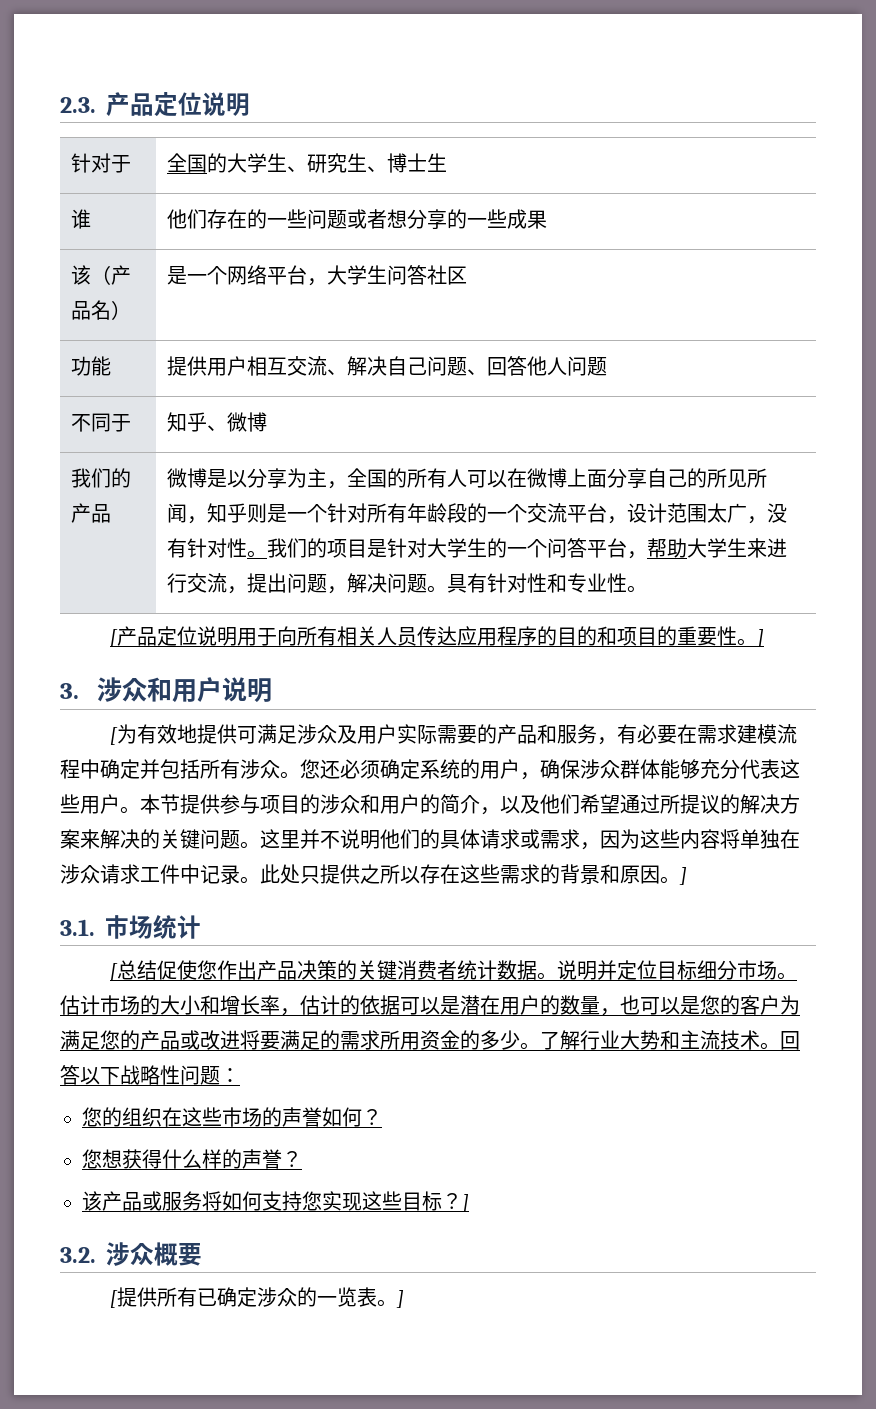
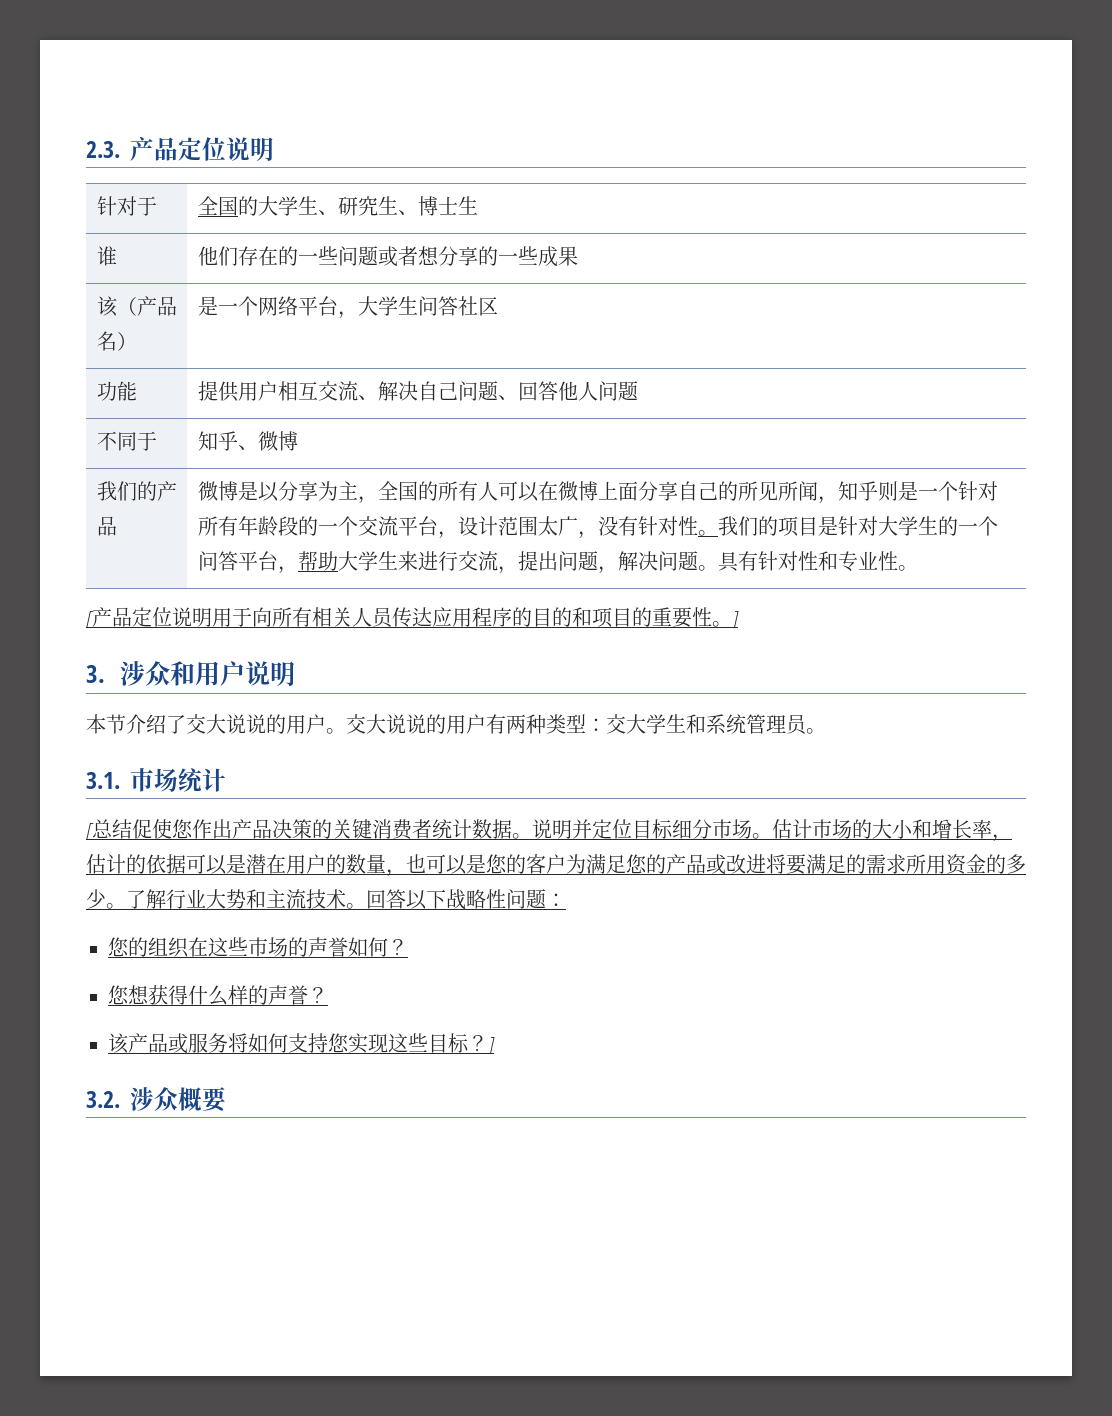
- [为有效地提供可满足涉众及用户实际需要的产品和服务，有必要在需求建模流程中确定并包括所有涉众。您还必须确定系统的用户，确保涉众群体能够充分代表这些用户。本节提供参与项目的涉众和用户的简介，以及他们希望通过所提议的解决方案来解决的关键问题。这里并不说明他们的具体请求或需求，因为这些内容将单独在涉众请求工件中记录。此处只提供之所以存在这些需求的背景和原因。]
+ 本节介绍了交大说说的用户。交大说说的用户有两种类型：交大学生和系统管理员。
- [提供所有已确定涉众的一览表。]

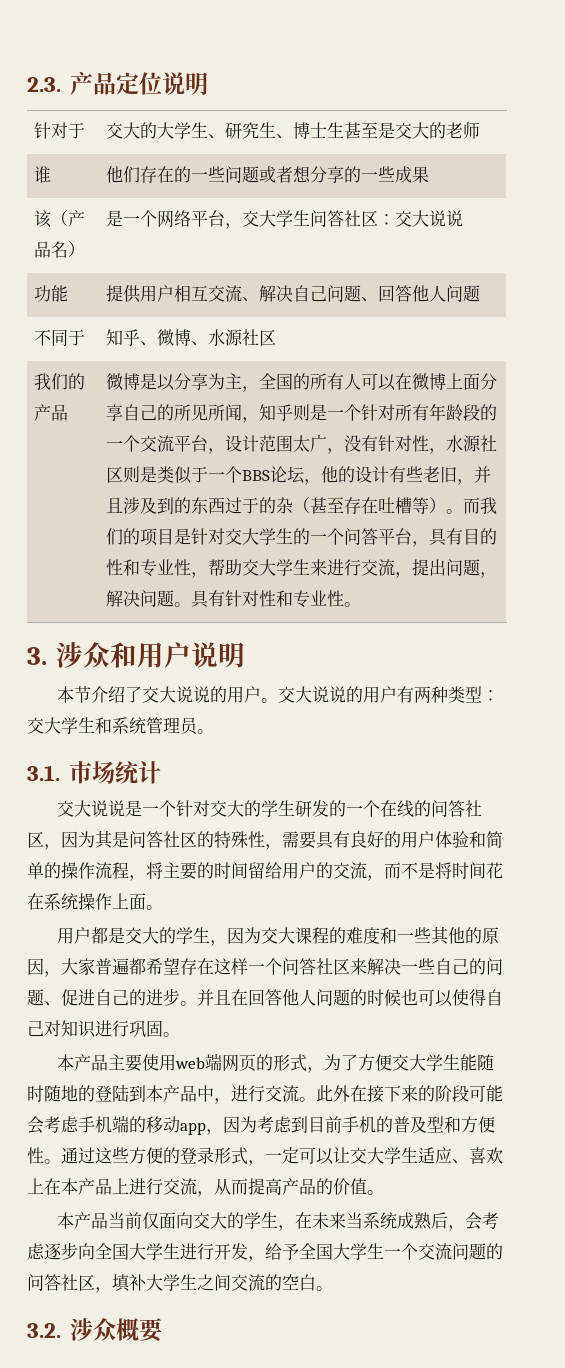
- 针对于 | 全国的大学生、研究生、博士生
+ 针对于 | 交大的大学生、研究生、博士生甚至是交大的老师
- 该（产品名） | 是一个网络平台，大学生问答社区
+ 该（产品名） | 是一个网络平台，交大学生问答社区：交大说说
- 不同于 | 知乎、微博
+ 不同于 | 知乎、微博、水源社区
- 微博是以分享为主，全国的所有人可以在微博上面分享自己的所见所闻，知乎则是一个针对所有年龄段的一个交流平台，设计范围太广，没有针对性。我们的项目是针对大学生的一个问答平台，帮助大学生来进行交流，提出问题，解决问题。
+ 微博是以分享为主，全国的所有人可以在微博上面分享自己的所见所闻，知乎则是一个针对所有年龄段的一个交流平台，设计范围太广，没有针对性，水源社区则是类似于一个BBS论坛，他的设计有些老旧，并且涉及到的东西过于的杂（甚至存在吐槽等）。而我们的项目是针对交大学生的一个问答平台，具有目的性和专业性，帮助交大学生来进行交流，提出问题，解决问题。
- [产品定位说明用于向所有相关人员传达应用程序的目的和项目的重要性。]
- [总结促使您作出产品决策的关键消费者统计数据。说明并定位目标细分市场。估计市场的大小和增长率，估计的依据可以是潜在用户的数量，也可以是您的客户为满足您的产品或改进将要满足的需求所用资金的多少。了解行业大势和主流技术。回答以下战略性问题：
- 您的组织在这些市场的声誉如何？
- 您想获得什么样的声誉？
- 该产品或服务将如何支持您实现这些目标？]
+ 交大说说是一个针对交大的学生研发的一个在线的问答社区，因为其是问答社区的特殊性，需要具有良好的用户体验和简单的操作流程，将主要的时间留给用户的交流，而不是将时间花在系统操作上面。
+ 用户都是交大的学生，因为交大课程的难度和一些其他的原因，大家普遍都希望存在这样一个问答社区来解决一些自己的问题、促进自己的进步。并且在回答他人问题的时候也可以使得自己对知识进行巩固。
+ 本产品主要使用web端网页的形式，为了方便交大学生能随时随地的登陆到本产品中，进行交流。此外在接下来的阶段可能会考虑手机端的移动app，因为考虑到目前手机的普及型和方便性。通过这些方便的登录形式，一定可以让交大学生适应、喜欢上在本产品上进行交流，从而提高产品的价值。
+ 本产品当前仅面向交大的学生，在未来当系统成熟后，会考虑逐步向全国大学生进行开发，给予全国大学生一个交流问题的问答社区，填补大学生之间交流的空白。

